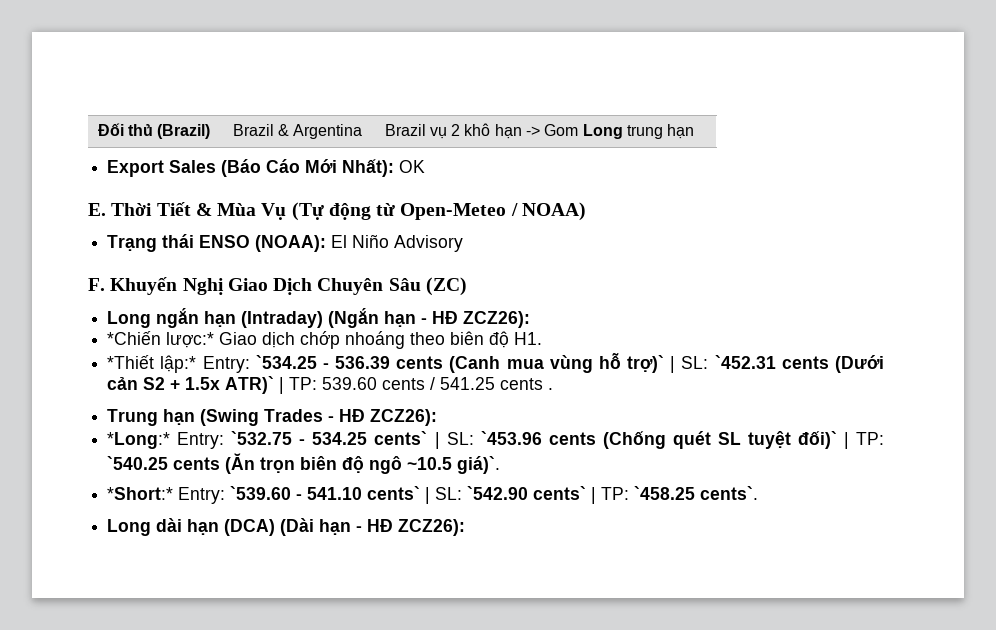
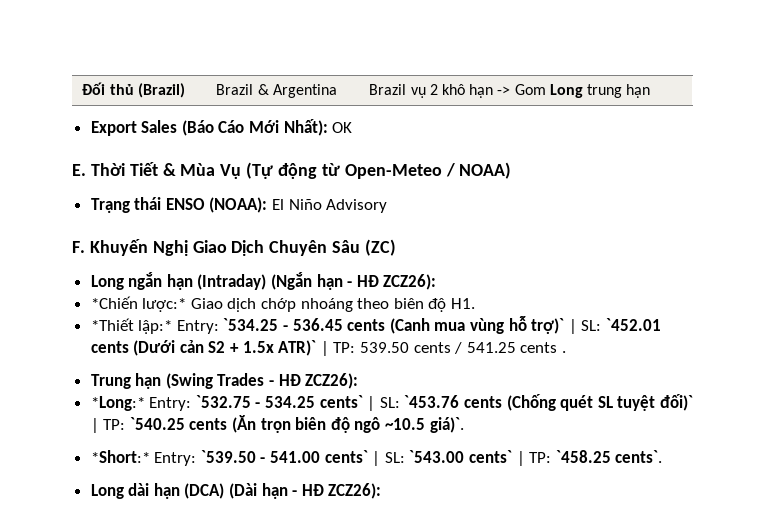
- *Thiết lập:* Entry: `534.25 - 536.39 cents (Canh mua vùng hỗ trợ)` | SL: `452.31 cents (Dưới cản S2 + 1.5x ATR)` | TP: 539.60 cents / 541.25 cents .
+ *Thiết lập:* Entry: `534.25 - 536.45 cents (Canh mua vùng hỗ trợ)` | SL: `452.01 cents (Dưới cản S2 + 1.5x ATR)` | TP: 539.50 cents / 541.25 cents .
- *Long:* Entry: `532.75 - 534.25 cents` | SL: `453.96 cents (Chống quét SL tuyệt đối)` | TP: `540.25 cents (Ăn trọn biên độ ngô ~10.5 giá)`.
+ *Long:* Entry: `532.75 - 534.25 cents` | SL: `453.76 cents (Chống quét SL tuyệt đối)` | TP: `540.25 cents (Ăn trọn biên độ ngô ~10.5 giá)`.
- *Short:* Entry: `539.60 - 541.10 cents` | SL: `542.90 cents` | TP: `458.25 cents`.
+ *Short:* Entry: `539.50 - 541.00 cents` | SL: `543.00 cents` | TP: `458.25 cents`.

